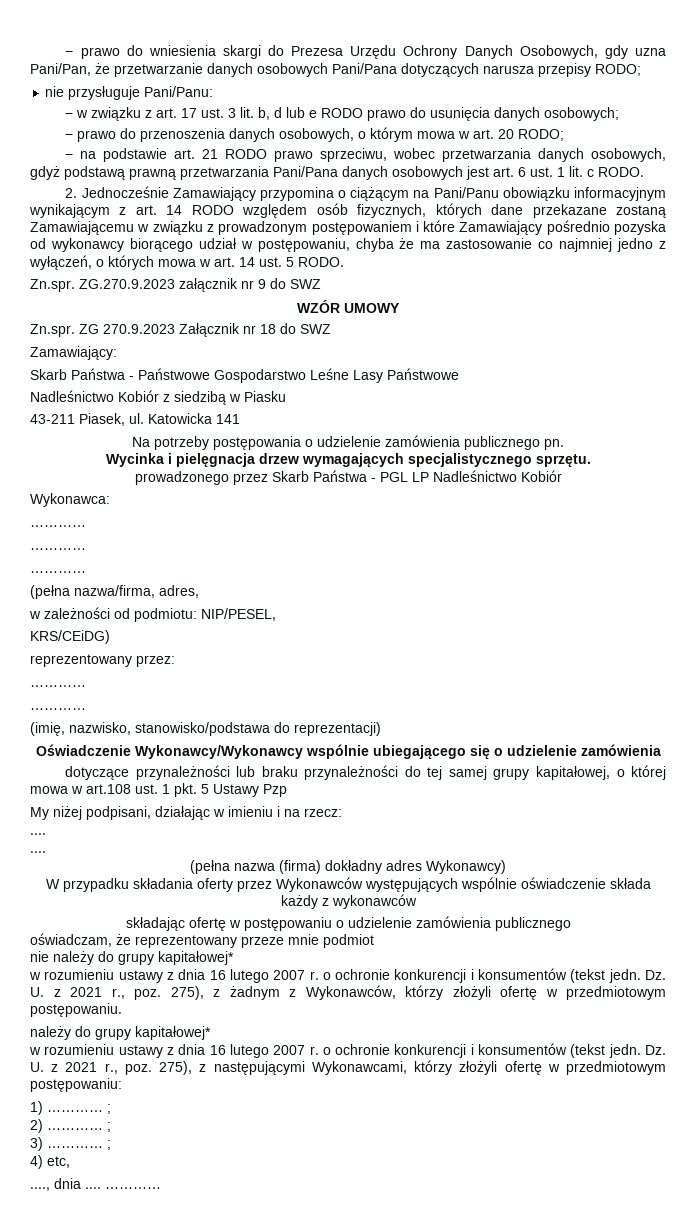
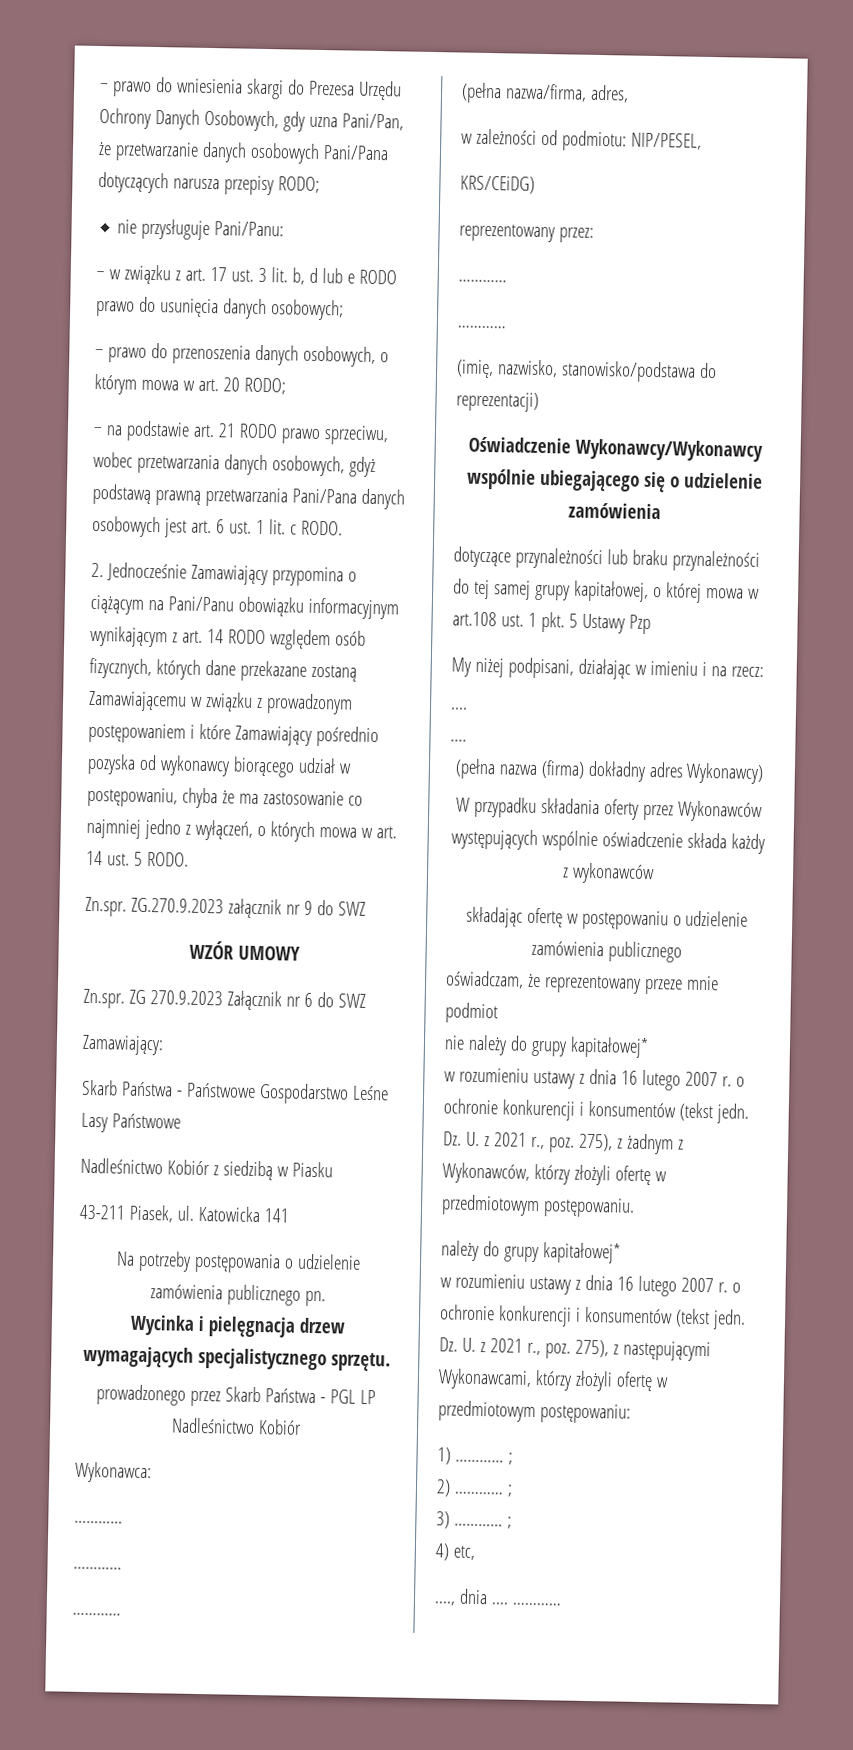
- Zn.spr. ZG 270.9.2023 Załącznik nr 18 do SWZ
+ Zn.spr. ZG 270.9.2023 Załącznik nr 6 do SWZ

